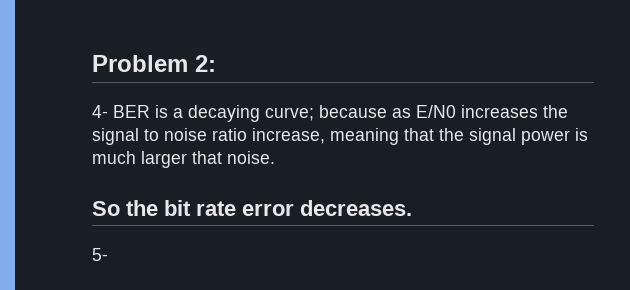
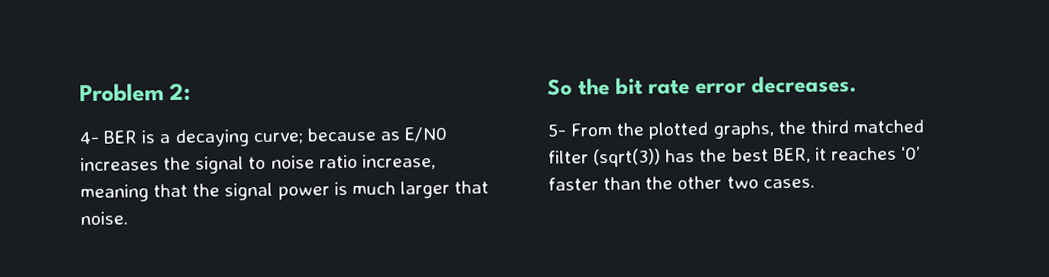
- 5-
+ 5- From the plotted graphs, the third matched filter (sqrt(3)) has the best BER, it reaches ‘0’ faster than the other two cases.

